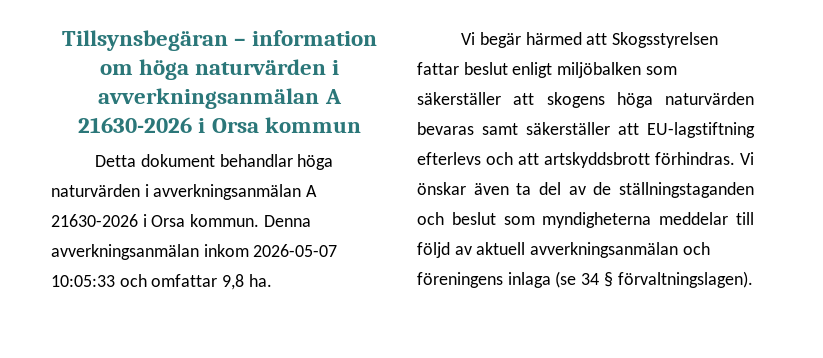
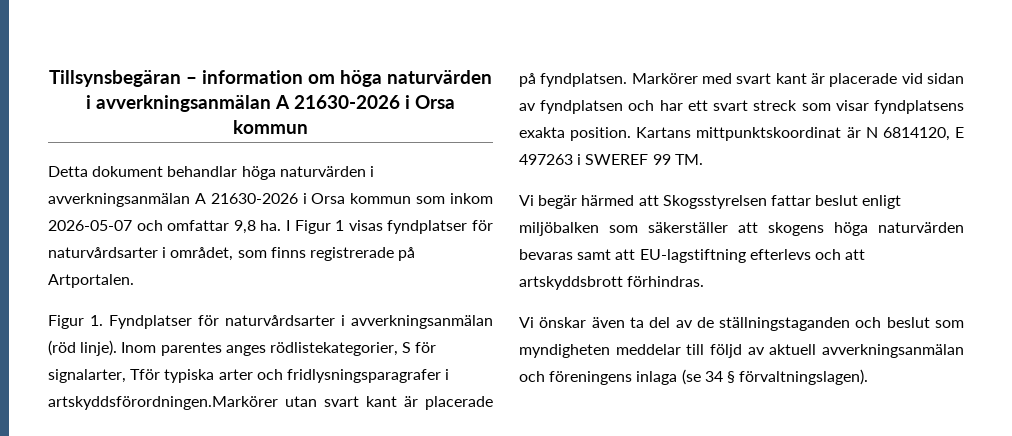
- Detta dokument behandlar höga naturvärden i avverkningsanmälan A 21630-2026 i Orsa kommun. Denna avverkningsanmälan inkom 2026-05-07 10:05:33 och omfattar 9,8 ha.
+ Detta dokument behandlar höga naturvärden i avverkningsanmälan A 21630-2026 i Orsa kommun som inkom 2026-05-07 och omfattar 9,8 ha. I Figur 1 visas fyndplatser för naturvårdsarter i området, som finns registrerade på Artportalen.
+ Figur 1. Fyndplatser för naturvårdsarter i avverkningsanmälan (röd linje). Inom parentes anges rödlistekategorier, S för signalarter, Tför typiska arter och fridlysningsparagrafer i artskyddsförordningen.Markörer utan svart kant är placerade på fyndplatsen. Markörer med svart kant är placerade vid sidan av fyndplatsen och har ett svart streck som visar fyndplatsens exakta position. Kartans mittpunktskoordinat är N 6814120, E 497263 i SWEREF 99 TM.
- Vi begär härmed att Skogsstyrelsen fattar beslut enligt miljöbalken som säkerställer att skogens höga naturvärden bevaras samt säkerställer att EU-lagstiftning efterlevs och att artskyddsbrott förhindras. Vi önskar även ta del av de ställningstaganden och beslut som myndigheterna meddelar till följd av aktuell avverkningsanmälan och föreningens inlaga (se 34 § förvaltningslagen).
+ Vi begär härmed att Skogsstyrelsen fattar beslut enligt miljöbalken som säkerställer att skogens höga naturvärden bevaras samt att EU-lagstiftning efterlevs och att artskyddsbrott förhindras.
+ Vi önskar även ta del av de ställningstaganden och beslut som myndigheten meddelar till följd av aktuell avverkningsanmälan och föreningens inlaga (se 34 § förvaltningslagen).

